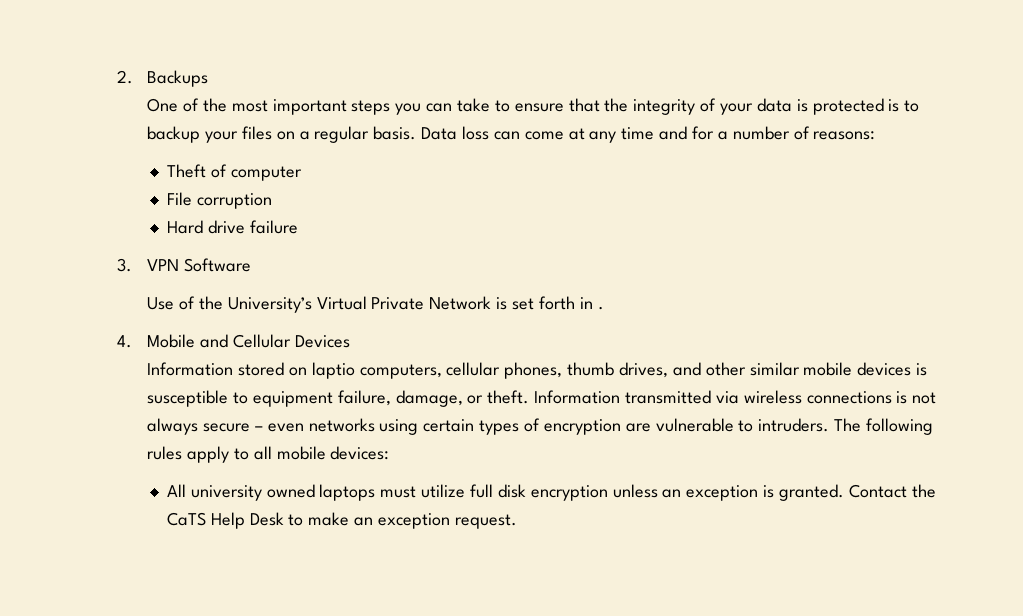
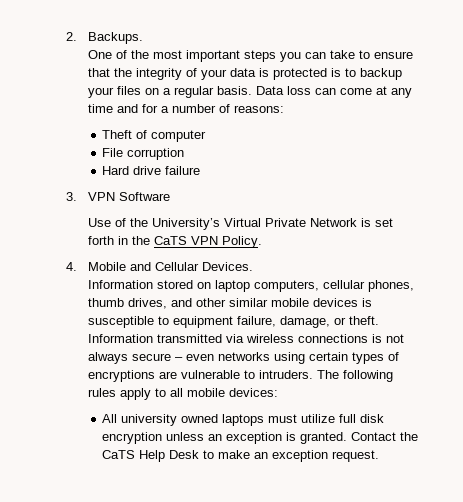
- 2. Backups
+ 2. Backups.
- Use of the University’s Virtual Private Network is set forth in .
+ Use of the University’s Virtual Private Network is set forth in the CaTS VPN Policy.
- 4. Mobile and Cellular Devices
+ 4. Mobile and Cellular Devices.
- Information stored on laptio computers, cellular phones, thumb drives, and other similar mobile devices is susceptible to equipment failure, damage, or theft.
+ Information stored on laptop computers, cellular phones, thumb drives, and other similar mobile devices is susceptible to equipment failure, damage, or theft.
- Information transmitted via wireless connections is not always secure – even networks using certain types of encryption are vulnerable to intruders.
+ Information transmitted via wireless connections is not always secure – even networks using certain types of encryptions are vulnerable to intruders.

